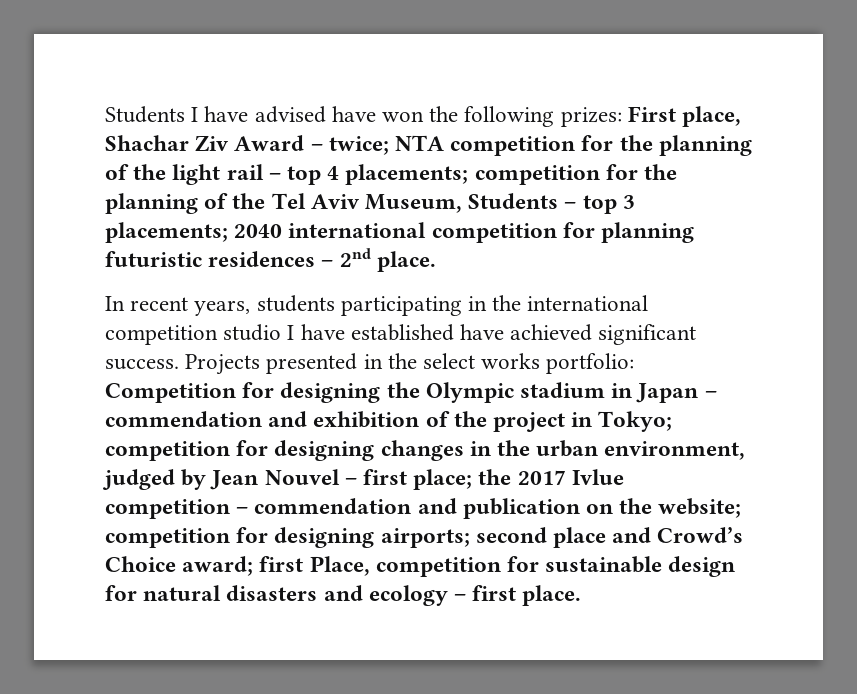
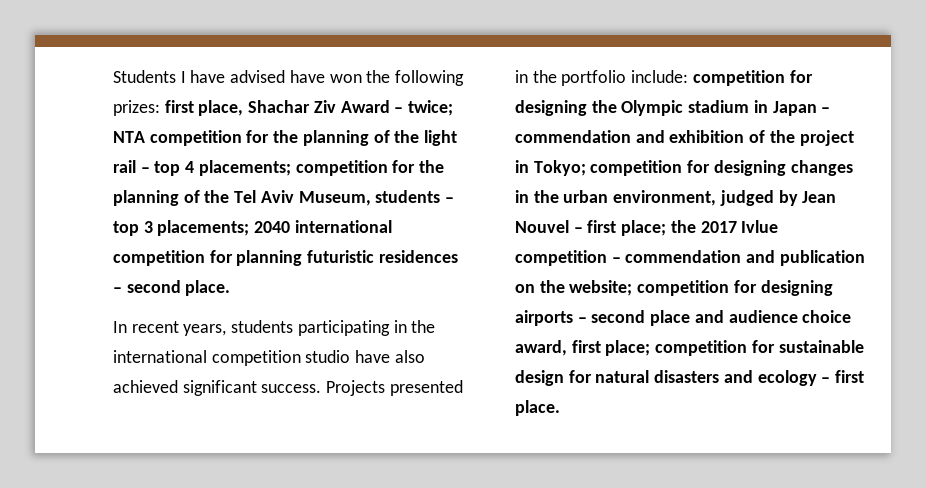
- Students I have advised have won the following prizes: First place, Shachar Ziv Award – twice; NTA competition for the planning of the light rail – top 4 placements; competition for the planning of the Tel Aviv Museum, Students – top 3 placements; 2040 international competition for planning futuristic residences – 2nd place.
+ Students I have advised have won the following prizes: first place, Shachar Ziv Award – twice; NTA competition for the planning of the light rail – top 4 placements; competition for the planning of the Tel Aviv Museum, students – top 3 placements; 2040 international competition for planning futuristic residences – second place.
- In recent years, students participating in the international competition studio I have established have achieved significant success.
+ In recent years, students participating in the international competition studio have also achieved significant success.
- Projects presented in the select works portfolio: Competition for designing the Olympic stadium in Japan – commendation and exhibition of the project in Tokyo;
+ Projects presented in the portfolio include: competition for designing the Olympic stadium in Japan – commendation and exhibition of the project in Tokyo;
- competition for designing airports; second place and Crowd’s Choice award; first Place, competition for sustainable design for natural disasters and ecology – first place.
+ competition for designing airports – second place and audience choice award, first place; competition for sustainable design for natural disasters and ecology – first place.

